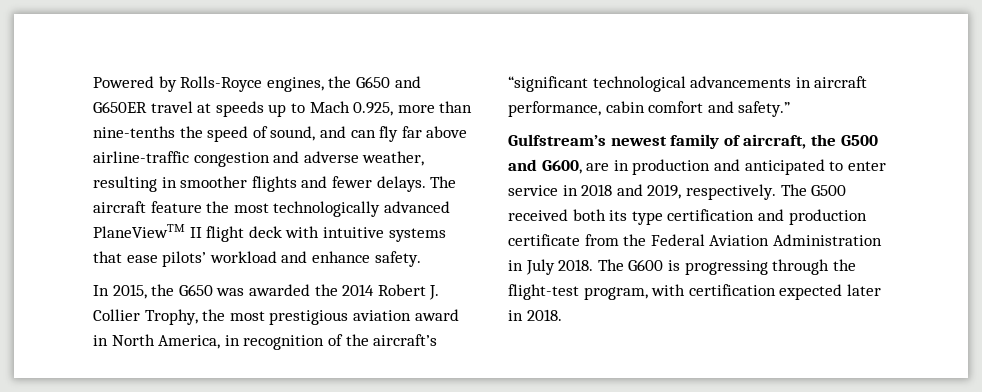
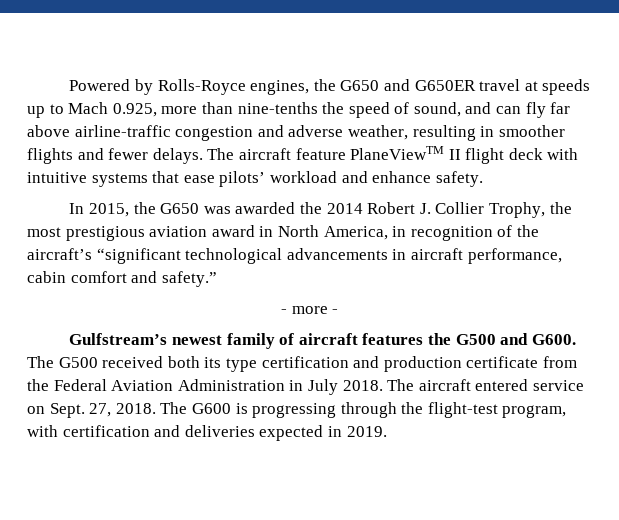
- The aircraft feature the most technologically advanced PlaneViewTM II flight deck with intuitive systems that ease pilots’ workload and enhance safety.
+ The aircraft feature PlaneViewTM II flight deck with intuitive systems that ease pilots’ workload and enhance safety.
+ - more -
- Gulfstream’s newest family of aircraft, the G500 and G600, are in production and anticipated to enter service in 2018 and 2019, respectively.
+ Gulfstream’s newest family of aircraft features the G500 and G600.
- The G600 is progressing through the flight-test program, with certification expected later in 2018.
+ The aircraft entered service on Sept. 27, 2018. The G600 is progressing through the flight-test program, with certification and deliveries expected in 2019.

